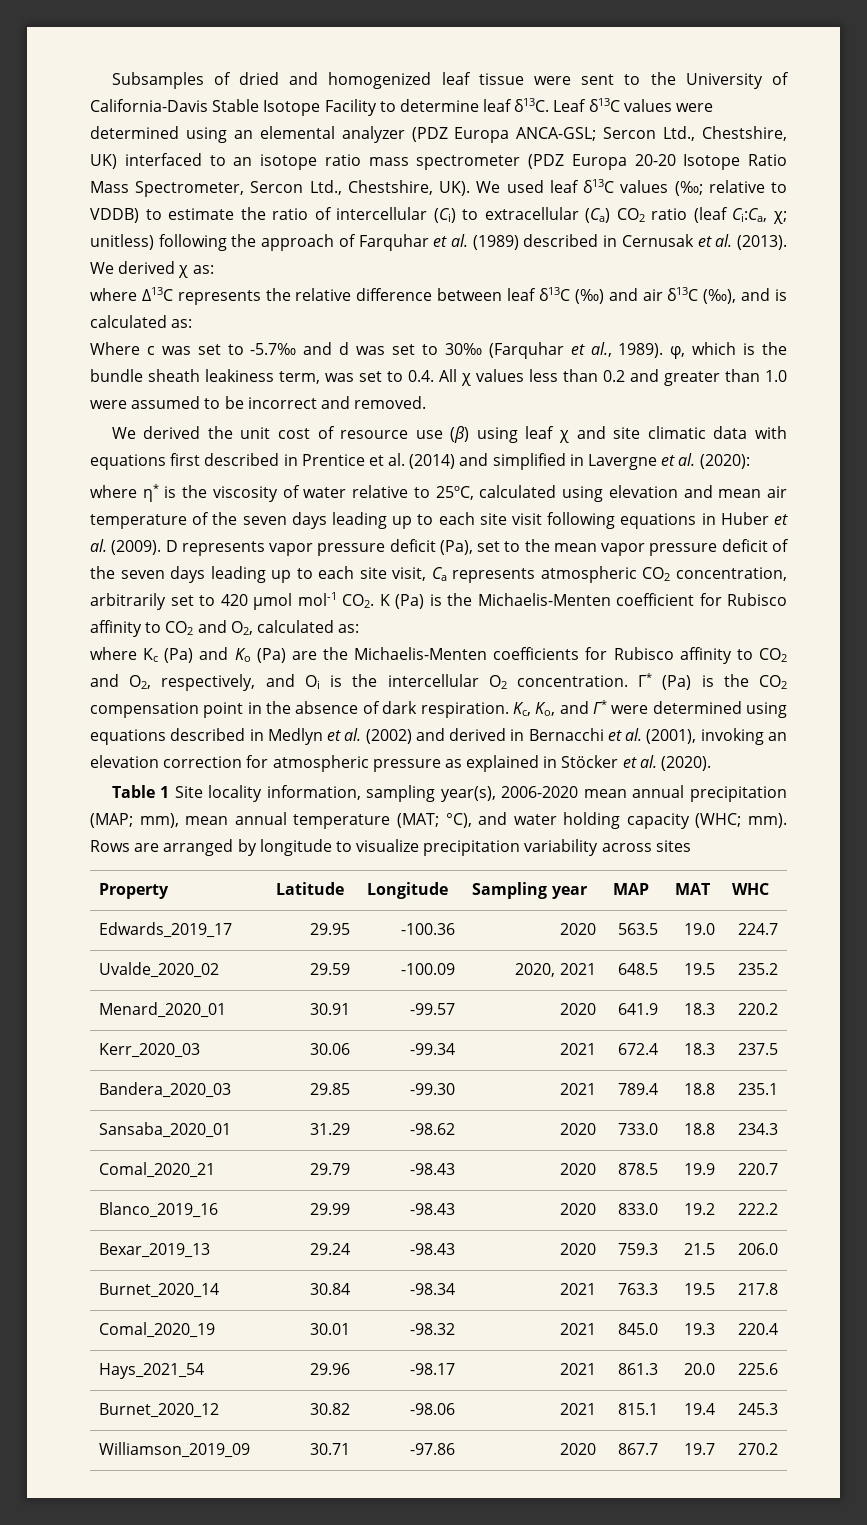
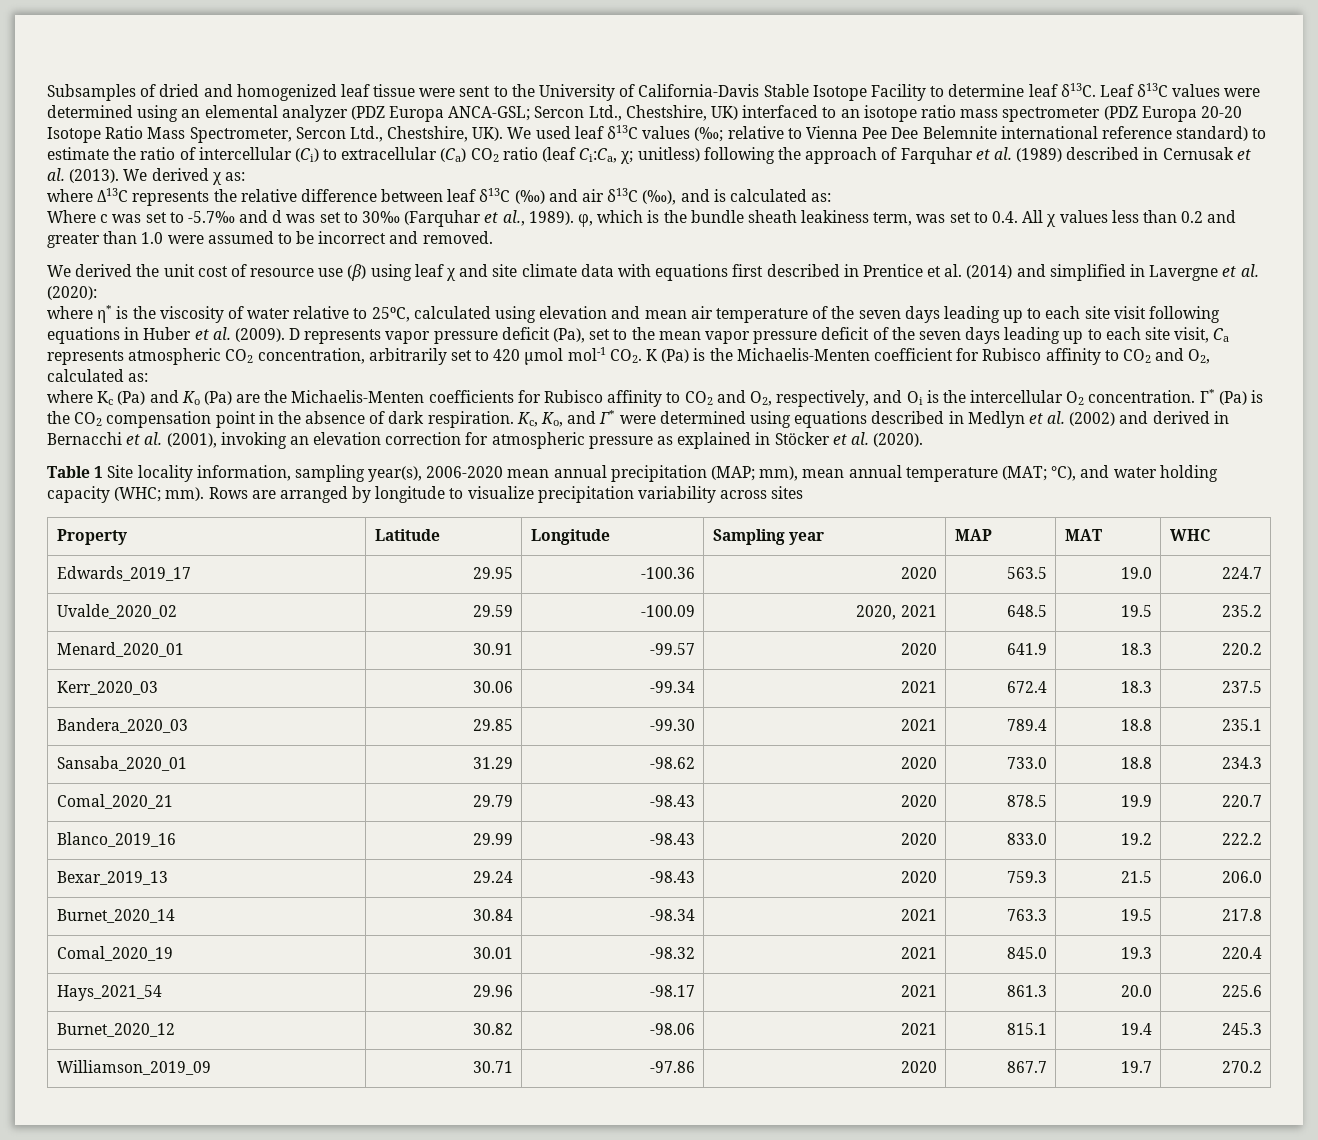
- relative to VDDB) to estimate the ratio of intercellular (Ci) to extracellular (Ca) CO2 ratio (leaf Ci:Ca, χ;
+ relative to Vienna Pee Dee Belemnite international reference standard) to estimate the ratio of intercellular (Ci) to extracellular (Ca) CO2 ratio (leaf Ci:Ca, χ;
- We derived the unit cost of resource use (β) using leaf χ and site climatic data with equations first described in Prentice et al. (2014) and simplified in Lavergne et al. (2020):
+ We derived the unit cost of resource use (β) using leaf χ and site climate data with equations first described in Prentice et al. (2014) and simplified in Lavergne et al. (2020):

